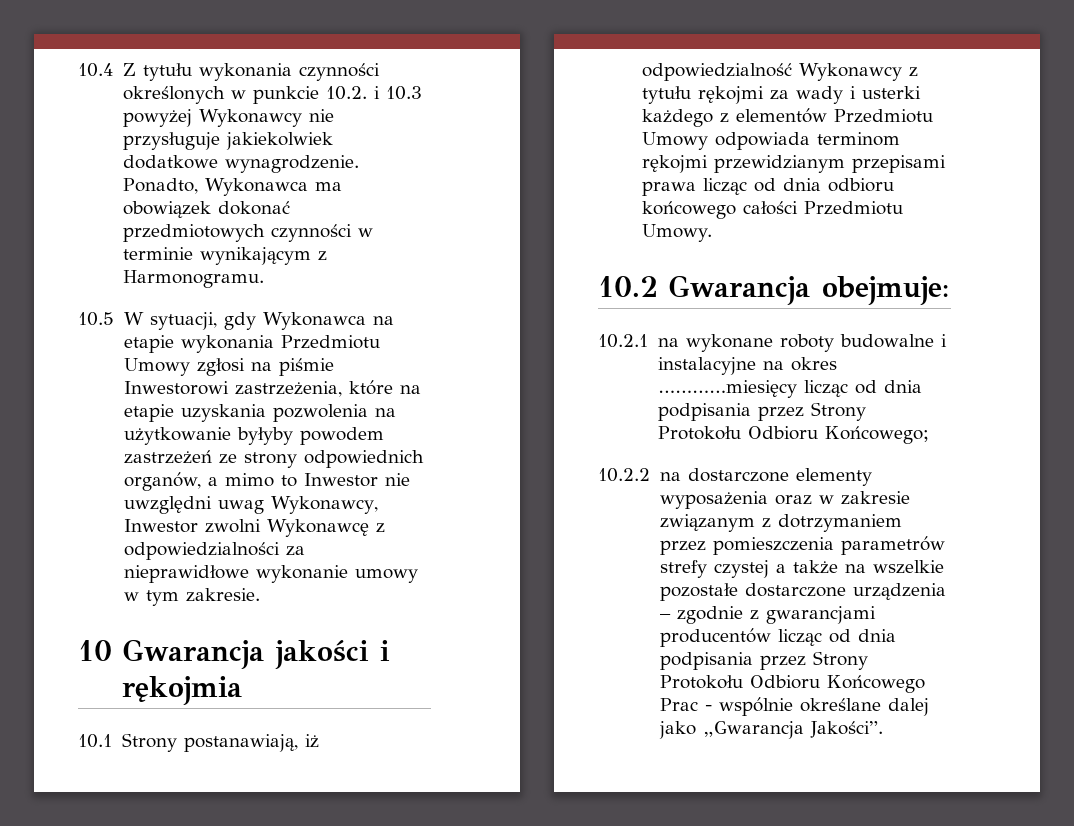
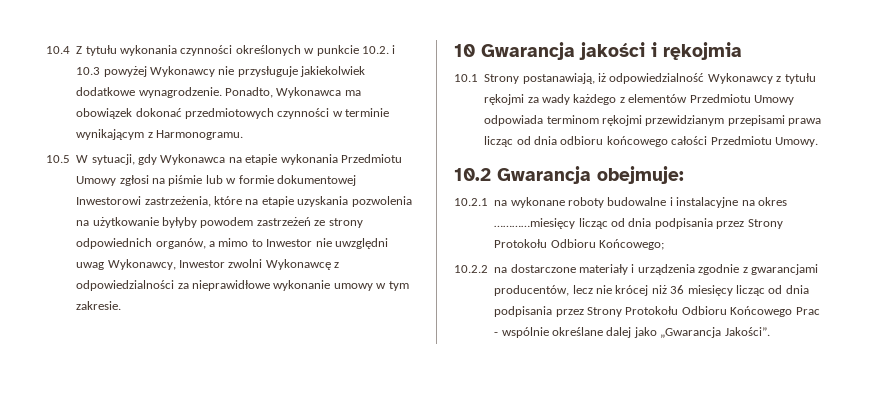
- 10.5 W sytuacji, gdy Wykonawca na etapie wykonania Przedmiotu Umowy zgłosi na piśmie Inwestorowi zastrzeżenia, które na etapie uzyskania pozwolenia na użytkowanie byłyby powodem zastrzeżeń ze strony odpowiednich organów, a mimo to Inwestor nie uwzględni uwag Wykonawcy, Inwestor zwolni Wykonawcę z odpowiedzialności za nieprawidłowe wykonanie umowy w tym zakresie.
+ 10.5 W sytuacji, gdy Wykonawca na etapie wykonania Przedmiotu Umowy zgłosi na piśmie lub w formie dokumentowej Inwestorowi zastrzeżenia, które na etapie uzyskania pozwolenia na użytkowanie byłyby powodem zastrzeżeń ze strony odpowiednich organów, a mimo to Inwestor nie uwzględni uwag Wykonawcy, Inwestor zwolni Wykonawcę z odpowiedzialności za nieprawidłowe wykonanie umowy w tym zakresie.
- 10.1 Strony postanawiają, iż odpowiedzialność Wykonawcy z tytułu rękojmi za wady i usterki każdego z elementów Przedmiotu Umowy odpowiada terminom rękojmi przewidzianym przepisami prawa licząc od dnia odbioru końcowego całości Przedmiotu Umowy.
+ 10.1 Strony postanawiają, iż odpowiedzialność Wykonawcy z tytułu rękojmi za wady każdego z elementów Przedmiotu Umowy odpowiada terminom rękojmi przewidzianym przepisami prawa licząc od dnia odbioru końcowego całości Przedmiotu Umowy.
- 10.2.2 na dostarczone elementy wyposażenia oraz w zakresie związanym z dotrzymaniem przez pomieszczenia parametrów strefy czystej a także na wszelkie pozostałe dostarczone urządzenia – zgodnie z gwarancjami producentów licząc od dnia podpisania przez Strony Protokołu Odbioru Końcowego Prac - wspólnie określane dalej jako „Gwarancja Jakości”.
+ 10.2.2 na dostarczone materiały i urządzenia zgodnie z gwarancjami producentów, lecz nie krócej niż 36 miesięcy licząc od dnia podpisania przez Strony Protokołu Odbioru Końcowego Prac - wspólnie określane dalej jako „Gwarancja Jakości”.

